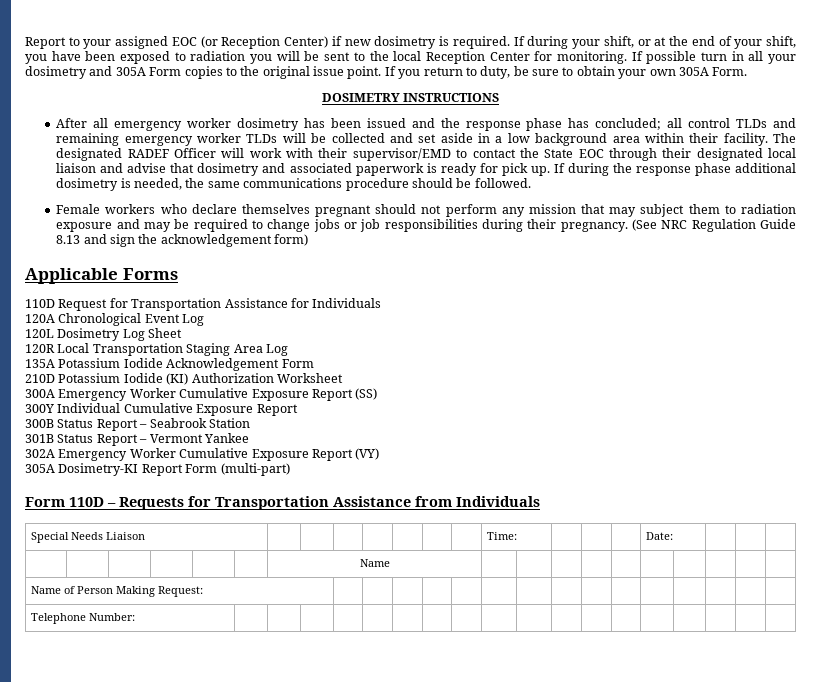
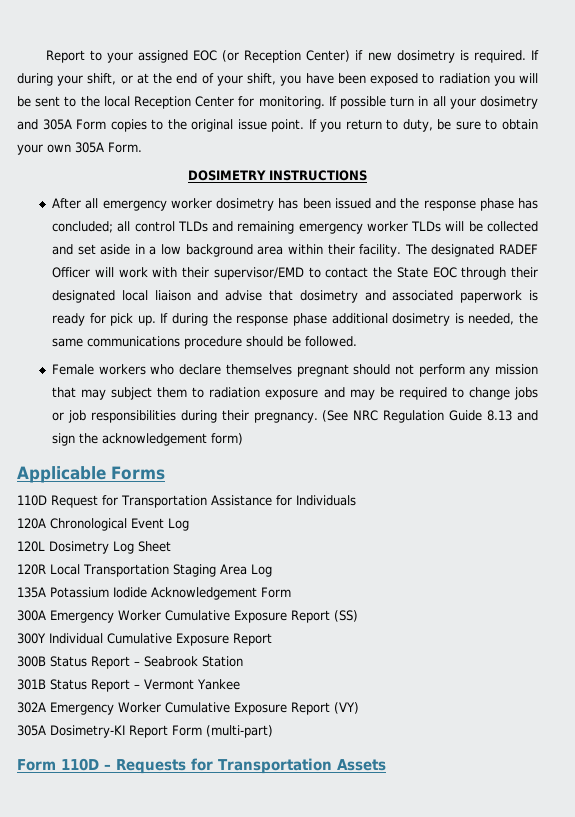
- 210D Potassium Iodide (KI) Authorization Worksheet
- Form 110D – Requests for Transportation Assistance from Individuals
- Special Needs Liaison | | | | | | | | Time: | | | | Date: | | |
- | | | | | | Name | | | | | | | | | |
- Name of Person Making Request: | | | | | | | | | | | | | | |
- Telephone Number: | | | | | | | | | | | | | | | | | |
+ Form 110D – Requests for Transportation Assets

